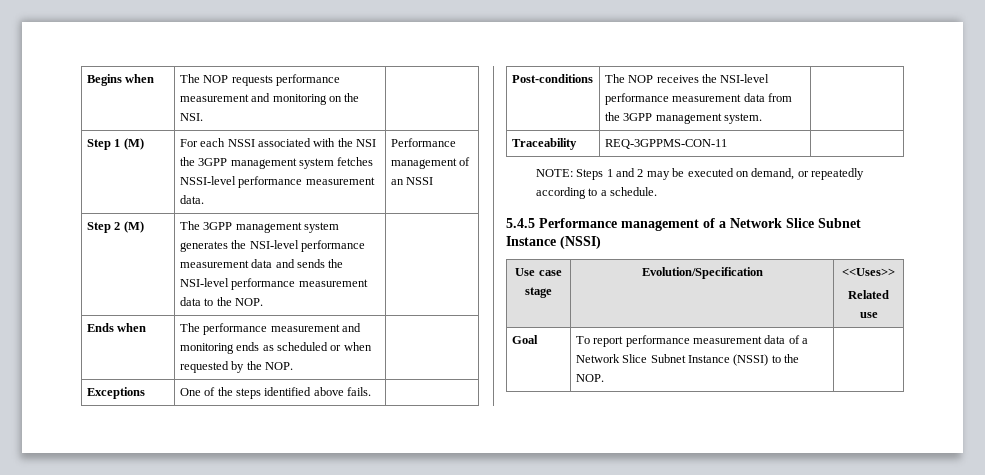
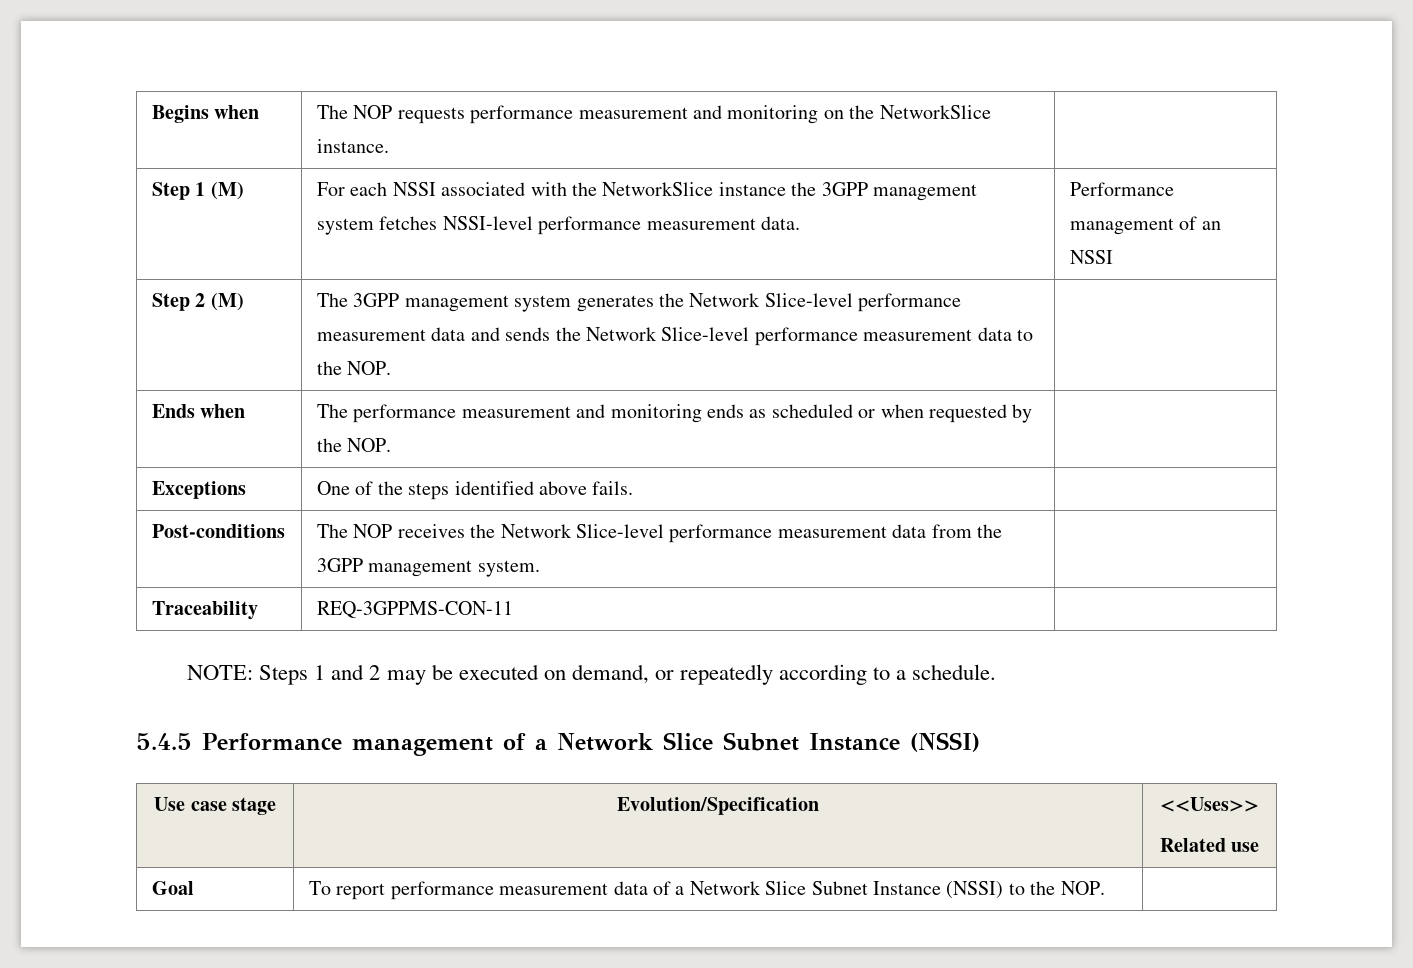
- Begins when | The NOP requests performance measurement and monitoring on the NSI. |
+ Begins when | The NOP requests performance measurement and monitoring on the NetworkSlice instance. |
- Step 1 (M) | For each NSSI associated with the NSI the 3GPP management system fetches NSSI-level performance measurement data. | Performance management of an NSSI
+ Step 1 (M) | For each NSSI associated with the NetworkSlice instance the 3GPP management system fetches NSSI-level performance measurement data. | Performance management of an NSSI
- Step 2 (M) | The 3GPP management system generates the NSI-level performance measurement data and sends the NSI-level performance measurement data to the NOP. |
+ Step 2 (M) | The 3GPP management system generates the Network Slice-level performance measurement data and sends the Network Slice-level performance measurement data to the NOP. |
- Post-conditions | The NOP receives the NSI-level performance measurement data from the 3GPP management system. |
+ Post-conditions | The NOP receives the Network Slice-level performance measurement data from the 3GPP management system. |

